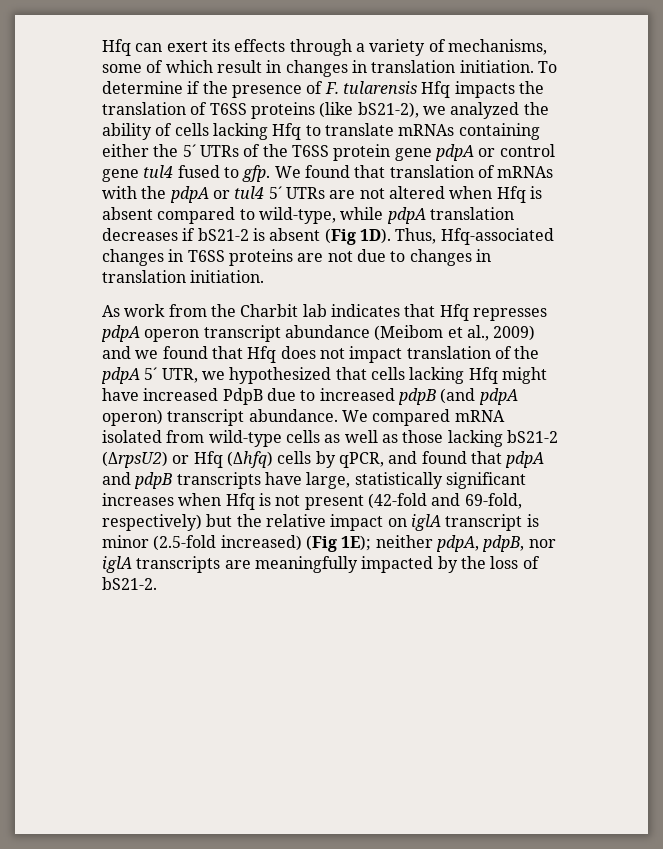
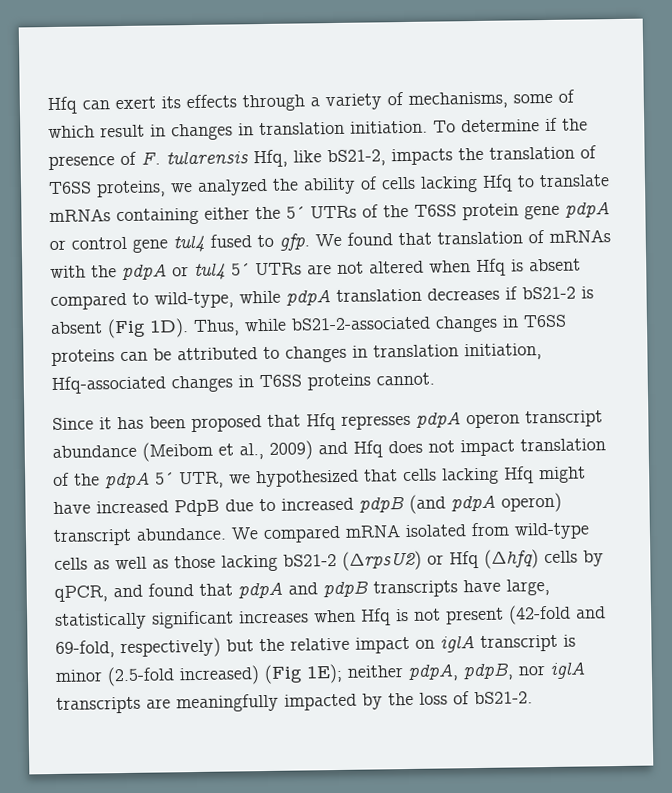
- To determine if the presence of F. tularensis Hfq impacts the translation of T6SS proteins (like bS21-2), we analyzed the ability of cells lacking Hfq to translate mRNAs containing either the 5´ UTRs of the T6SS protein gene pdpA or control gene tul4 fused to gfp.
+ To determine if the presence of F. tularensis Hfq, like bS21-2, impacts the translation of T6SS proteins, we analyzed the ability of cells lacking Hfq to translate mRNAs containing either the 5´ UTRs of the T6SS protein gene pdpA or control gene tul4 fused to gfp.
- Thus, Hfq-associated changes in T6SS proteins are not due to changes in translation initiation.
- As work from the Charbit lab indicates that Hfq represses pdpA operon transcript abundance (Meibom et al., 2009) and we found that Hfq does not impact translation of the pdpA 5´ UTR, we hypothesized that cells lacking Hfq might have increased PdpB due to increased pdpB (and pdpA operon) transcript abundance.
+ Thus, while bS21-2-associated changes in T6SS proteins can be attributed to changes in translation initiation, Hfq-associated changes in T6SS proteins cannot.
+ Since it has been proposed that Hfq represses pdpA operon transcript abundance (Meibom et al., 2009) and Hfq does not impact translation of the pdpA 5´ UTR, we hypothesized that cells lacking Hfq might have increased PdpB due to increased pdpB (and pdpA operon) transcript abundance.

